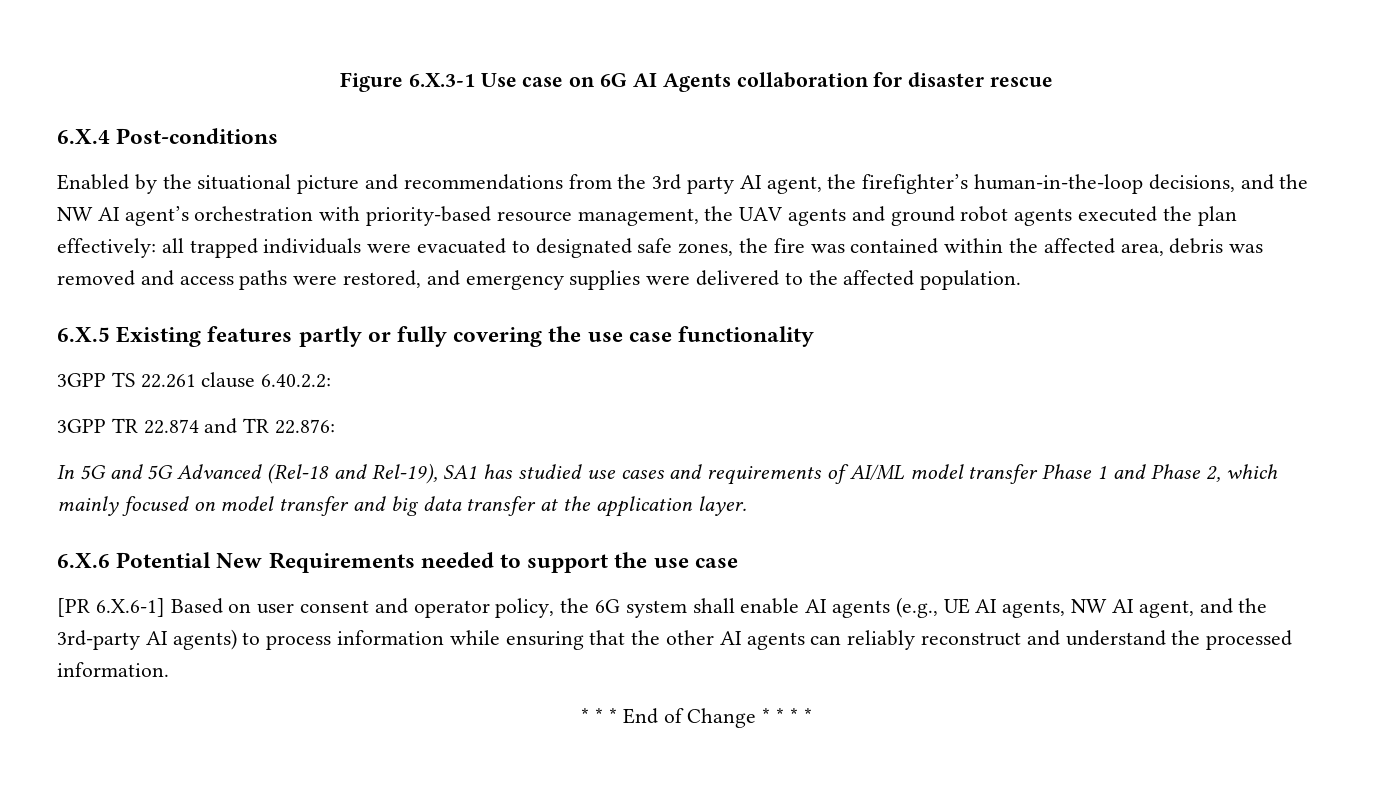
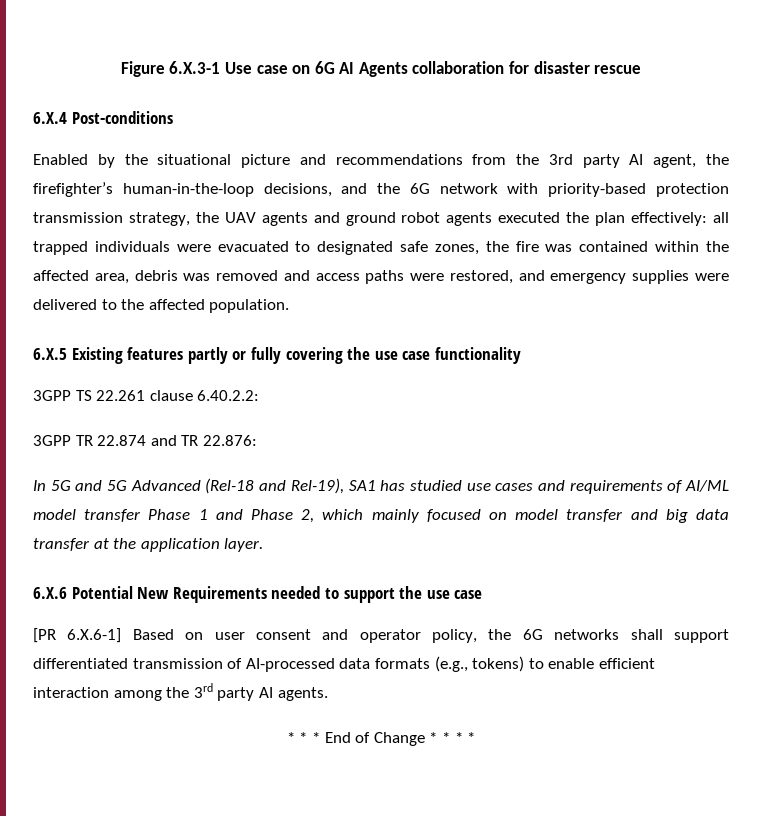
- Enabled by the situational picture and recommendations from the 3rd party AI agent, the firefighter’s human-in-the-loop decisions, and the NW AI agent’s orchestration with priority-based resource management, the UAV agents and ground robot agents executed the plan effectively:
+ Enabled by the situational picture and recommendations from the 3rd party AI agent, the firefighter’s human-in-the-loop decisions, and the 6G network with priority-based protection transmission strategy, the UAV agents and ground robot agents executed the plan effectively:
- [PR 6.X.6-1] Based on user consent and operator policy, the 6G system shall enable AI agents (e.g., UE AI agents, NW AI agent, and the 3rd-party AI agents) to process information while ensuring that the other AI agents can reliably reconstruct and understand the processed information.
+ [PR 6.X.6-1] Based on user consent and operator policy, the 6G networks shall support differentiated transmission of AI-processed data formats (e.g., tokens) to enable efficient interaction among the 3rd party AI agents.

